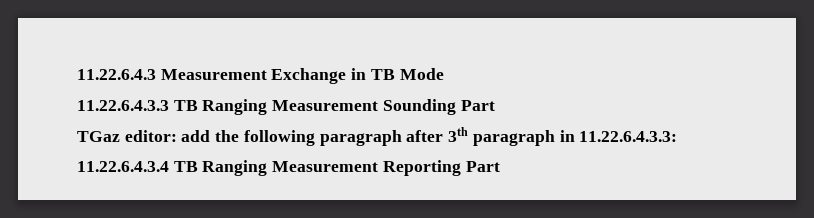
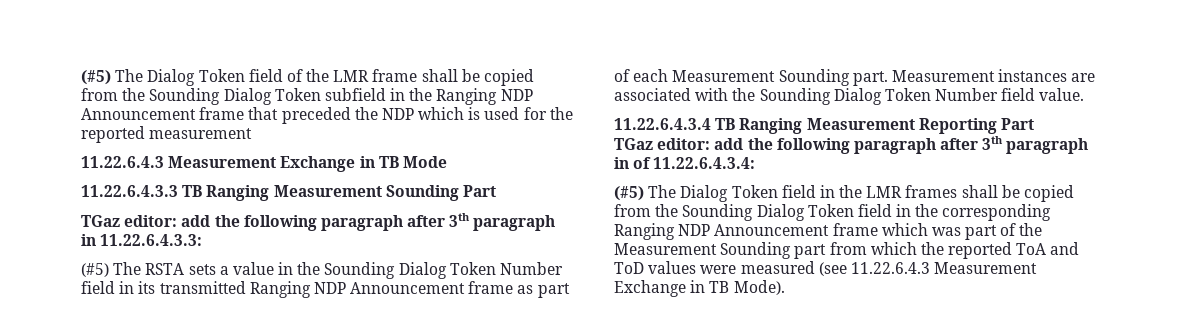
+ (#5) The Dialog Token field of the LMR frame shall be copied from the Sounding Dialog Token subfield in the Ranging NDP Announcement frame that preceded the NDP which is used for the reported measurement
+ (#5) The RSTA sets a value in the Sounding Dialog Token Number field in its transmitted Ranging NDP Announcement frame as part of each Measurement Sounding part. Measurement instances are associated with the Sounding Dialog Token Number field value.
+ TGaz editor: add the following paragraph after 3th paragraph in of 11.22.6.4.3.4:
+ (#5) The Dialog Token field in the LMR frames shall be copied from the Sounding Dialog Token field in the corresponding Ranging NDP Announcement frame which was part of the Measurement Sounding part from which the reported ToA and ToD values were measured (see 11.22.6.4.3 Measurement Exchange in TB Mode).

